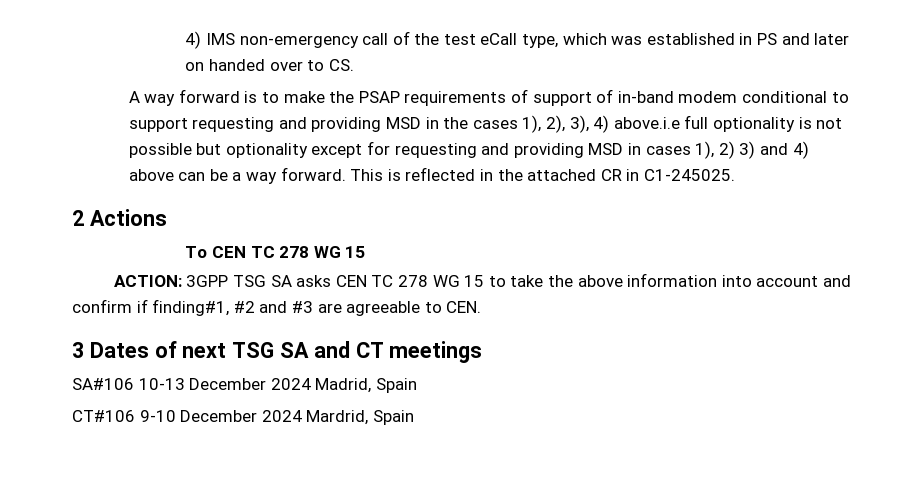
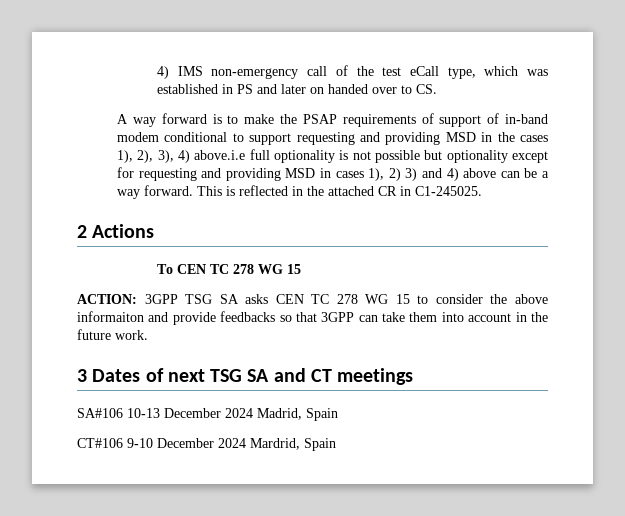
- ACTION: 3GPP TSG SA asks CEN TC 278 WG 15 to take the above information into account and confirm if finding#1, #2 and #3 are agreeable to CEN.
+ ACTION: 3GPP TSG SA asks CEN TC 278 WG 15 to consider the above informaiton and provide feedbacks so that 3GPP can take them into account in the future work.

